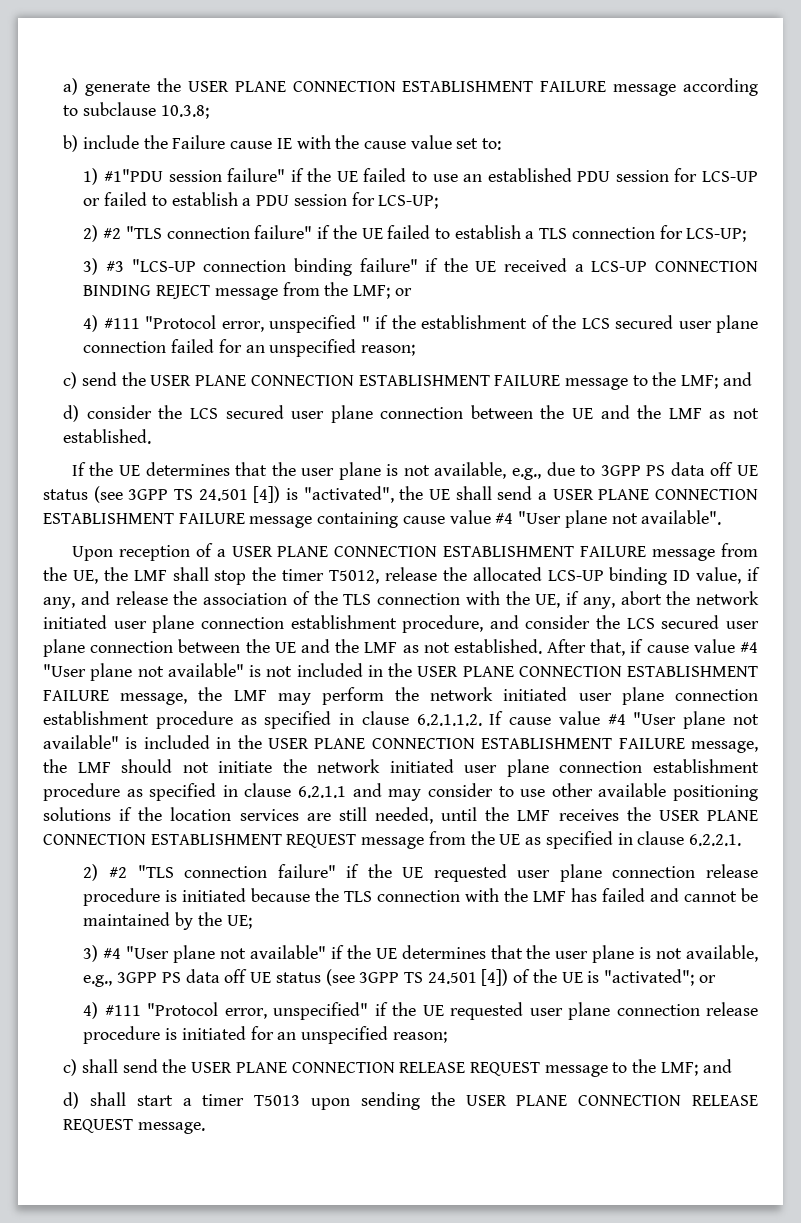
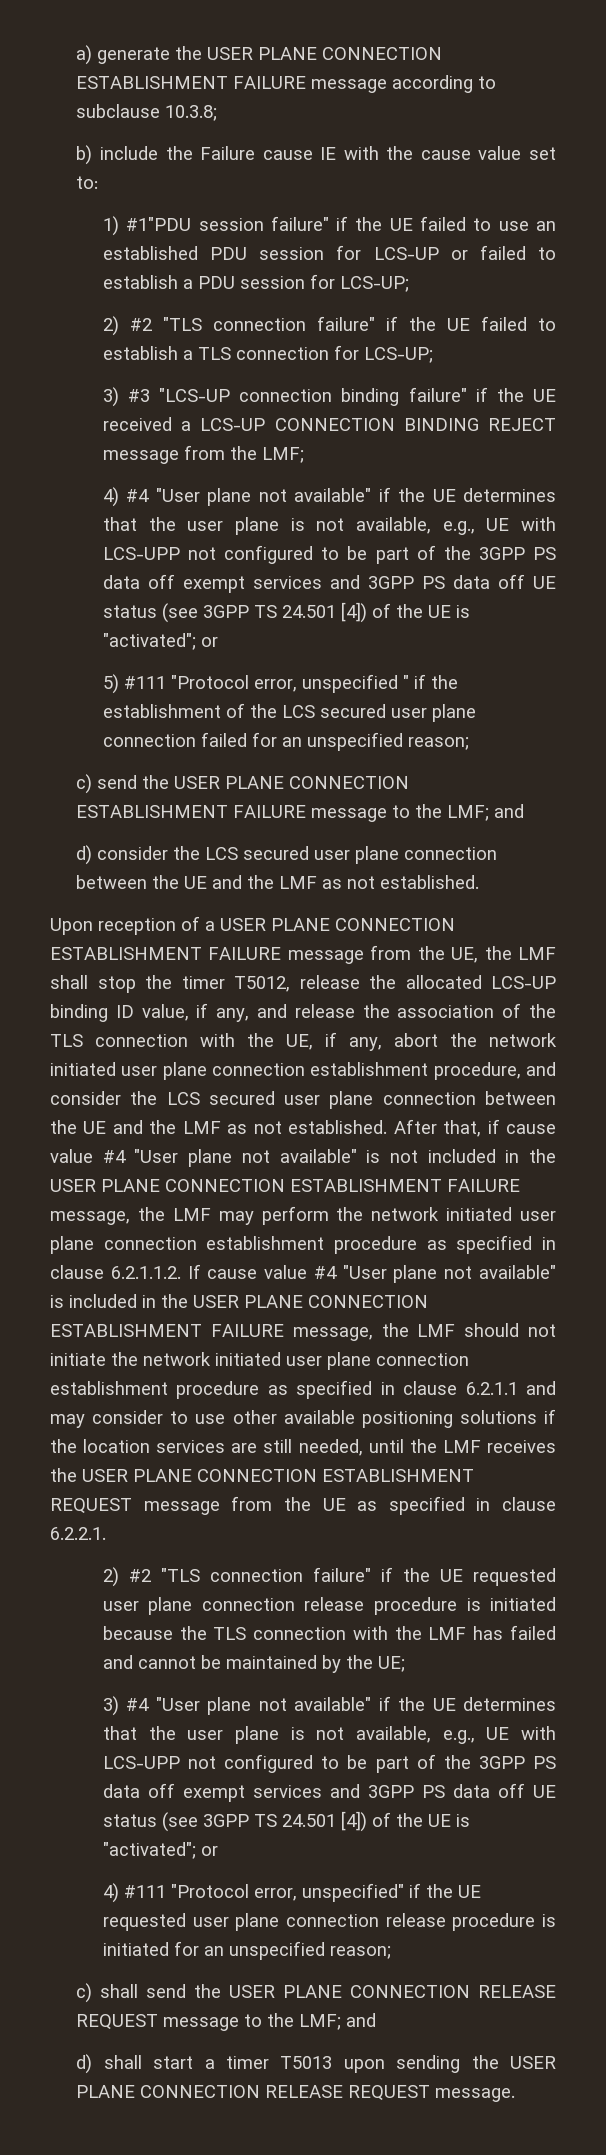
- 3) #3 "LCS-UP connection binding failure" if the UE received a LCS-UP CONNECTION BINDING REJECT message from the LMF; or
- 4) #111 "Protocol error, unspecified " if the establishment of the LCS secured user plane connection failed for an unspecified reason;
+ 3) #3 "LCS-UP connection binding failure" if the UE received a LCS-UP CONNECTION BINDING REJECT message from the LMF;
+ 4) #4 "User plane not available" if the UE determines that the user plane is not available, e.g., UE with LCS-UPP not configured to be part of the 3GPP PS data off exempt services and 3GPP PS data off UE status (see 3GPP TS 24.501 [4]) of the UE is "activated"; or
+ 5) #111 "Protocol error, unspecified " if the establishment of the LCS secured user plane connection failed for an unspecified reason;
- If the UE determines that the user plane is not available, e.g., due to 3GPP PS data off UE status (see 3GPP TS 24.501 [4]) is "activated", the UE shall send a USER PLANE CONNECTION ESTABLISHMENT FAILURE message containing cause value #4 "User plane not available".
- 3) #4 "User plane not available" if the UE determines that the user plane is not available, e.g., 3GPP PS data off UE status (see 3GPP TS 24.501 [4]) of the UE is "activated"; or
+ 3) #4 "User plane not available" if the UE determines that the user plane is not available, e.g., UE with LCS-UPP not configured to be part of the 3GPP PS data off exempt services and 3GPP PS data off UE status (see 3GPP TS 24.501 [4]) of the UE is "activated"; or

